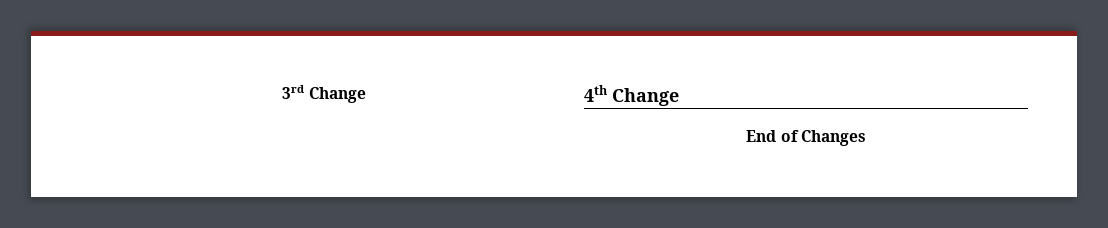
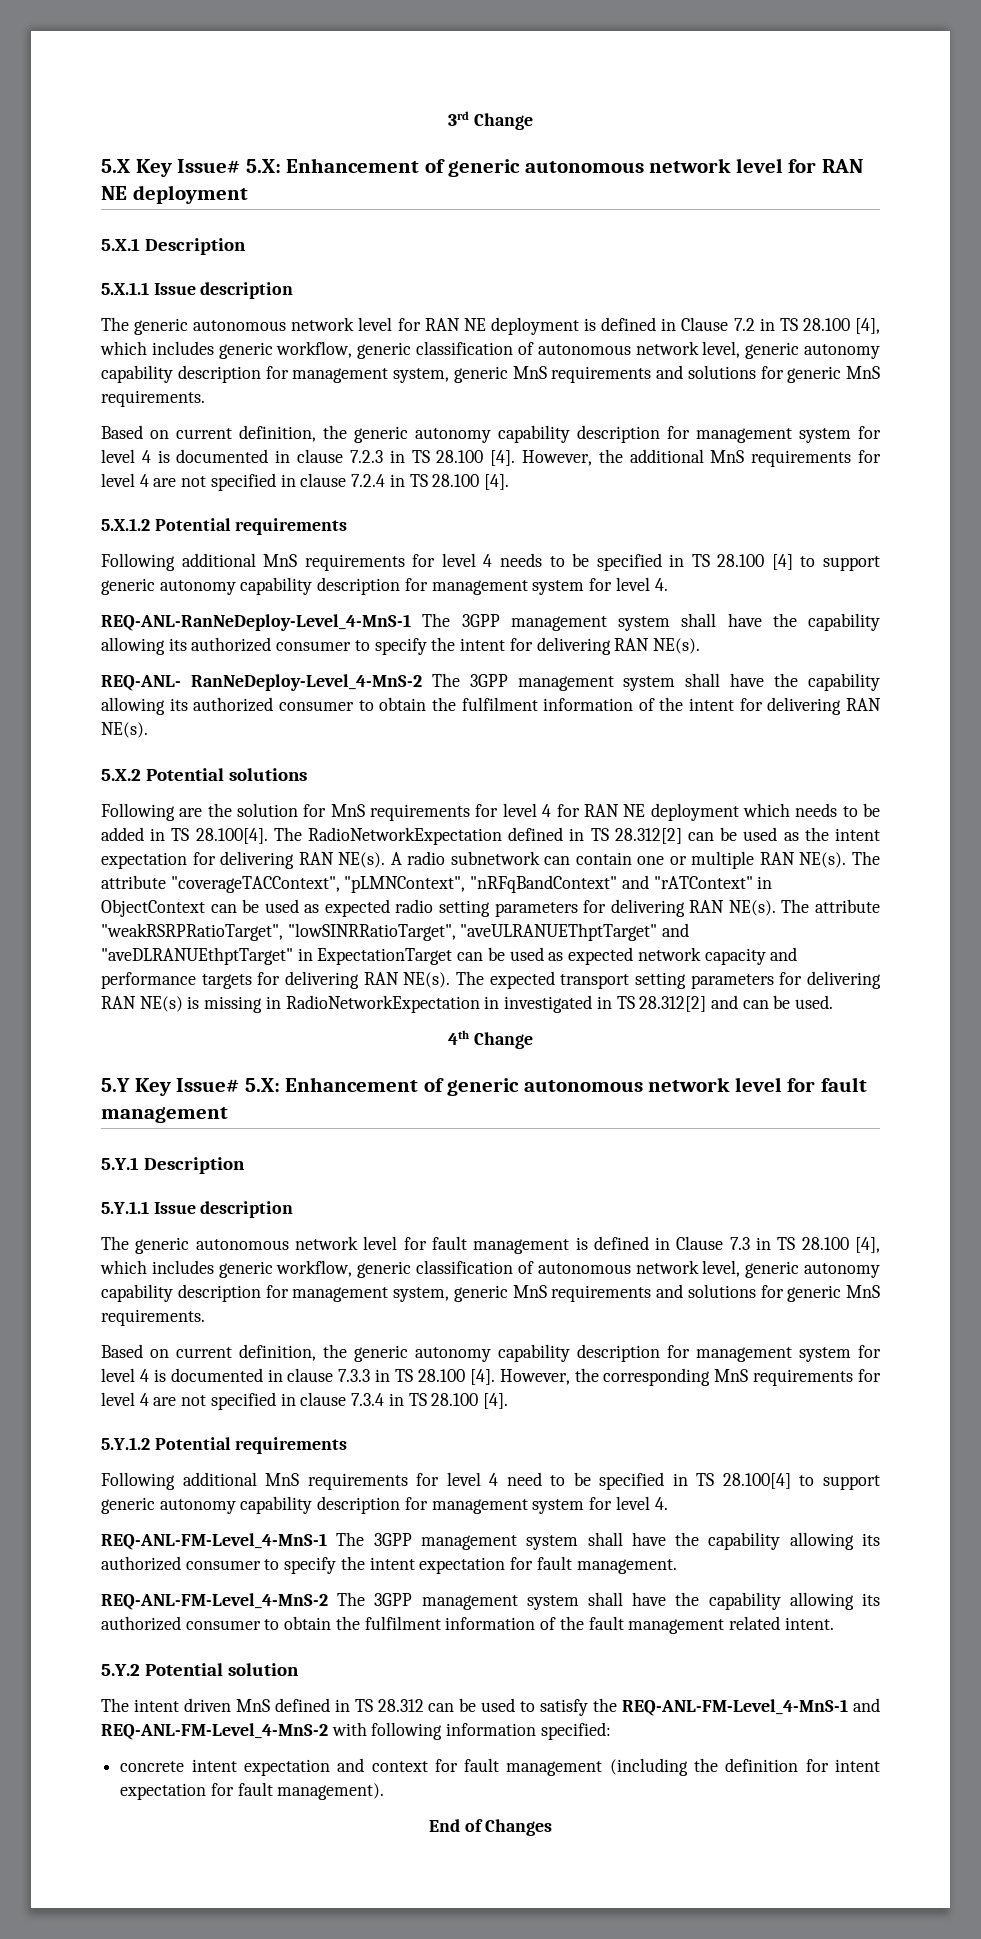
+ 5.X Key Issue# 5.X: Enhancement of generic autonomous network level for RAN NE deployment
+ 5.X.1 Description
+ 5.X.1.1 Issue description
+ The generic autonomous network level for RAN NE deployment is defined in Clause 7.2 in TS 28.100 [4], which includes generic workflow, generic classification of autonomous network level, generic autonomy capability description for management system, generic MnS requirements and solutions for generic MnS requirements.
+ Based on current definition, the generic autonomy capability description for management system for level 4 is documented in clause 7.2.3 in TS 28.100 [4]. However, the additional MnS requirements for level 4 are not specified in clause 7.2.4 in TS 28.100 [4].
+ 5.X.1.2 Potential requirements
+ Following additional MnS requirements for level 4 needs to be specified in TS 28.100 [4] to support generic autonomy capability description for management system for level 4.
+ REQ-ANL-RanNeDeploy-Level_4-MnS-1 The 3GPP management system shall have the capability allowing its authorized consumer to specify the intent for delivering RAN NE(s).
+ REQ-ANL- RanNeDeploy-Level_4-MnS-2 The 3GPP management system shall have the capability allowing its authorized consumer to obtain the fulfilment information of the intent for delivering RAN NE(s).
+ 5.X.2 Potential solutions
+ Following are the solution for MnS requirements for level 4 for RAN NE deployment which needs to be added in TS 28.100[4]. The RadioNetworkExpectation defined in TS 28.312[2] can be used as the intent expectation for delivering RAN NE(s). A radio subnetwork can contain one or multiple RAN NE(s). The attribute "coverageTACContext", "pLMNContext", "nRFqBandContext" and "rATContext" in ObjectContext can be used as expected radio setting parameters for delivering RAN NE(s). The attribute "weakRSRPRatioTarget", "lowSINRRatioTarget", "aveULRANUEThptTarget" and "aveDLRANUEthptTarget" in ExpectationTarget can be used as expected network capacity and performance targets for delivering RAN NE(s). The expected transport setting parameters for delivering RAN NE(s) is missing in RadioNetworkExpectation in investigated in TS 28.312[2] and can be used.
  4th Change
+ 5.Y Key Issue# 5.X: Enhancement of generic autonomous network level for fault management
+ 5.Y.1 Description
+ 5.Y.1.1 Issue description
+ The generic autonomous network level for fault management is defined in Clause 7.3 in TS 28.100 [4], which includes generic workflow, generic classification of autonomous network level, generic autonomy capability description for management system, generic MnS requirements and solutions for generic MnS requirements.
+ Based on current definition, the generic autonomy capability description for management system for level 4 is documented in clause 7.3.3 in TS 28.100 [4]. However, the corresponding MnS requirements for level 4 are not specified in clause 7.3.4 in TS 28.100 [4].
+ 5.Y.1.2 Potential requirements
+ Following additional MnS requirements for level 4 need to be specified in TS 28.100[4] to support generic autonomy capability description for management system for level 4.
+ REQ-ANL-FM-Level_4-MnS-1 The 3GPP management system shall have the capability allowing its authorized consumer to specify the intent expectation for fault management.
+ REQ-ANL-FM-Level_4-MnS-2 The 3GPP management system shall have the capability allowing its authorized consumer to obtain the fulfilment information of the fault management related intent.
+ 5.Y.2 Potential solution
+ The intent driven MnS defined in TS 28.312 can be used to satisfy the REQ-ANL-FM-Level_4-MnS-1 and REQ-ANL-FM-Level_4-MnS-2 with following information specified:
+ concrete intent expectation and context for fault management (including the definition for intent expectation for fault management).

